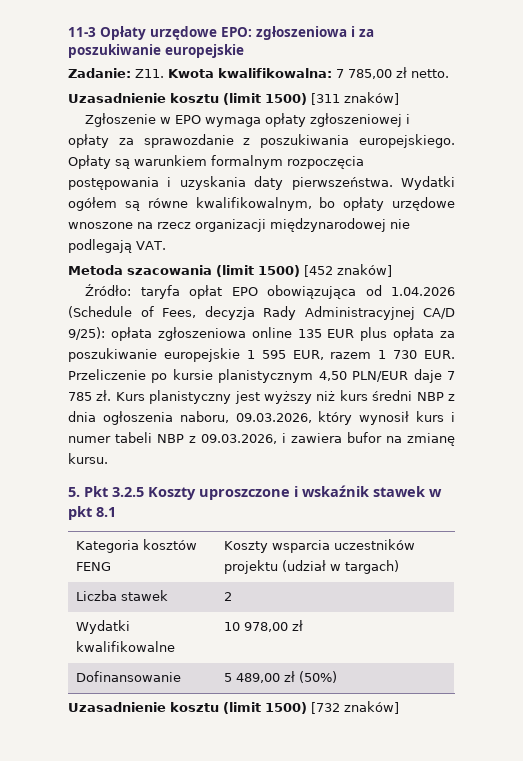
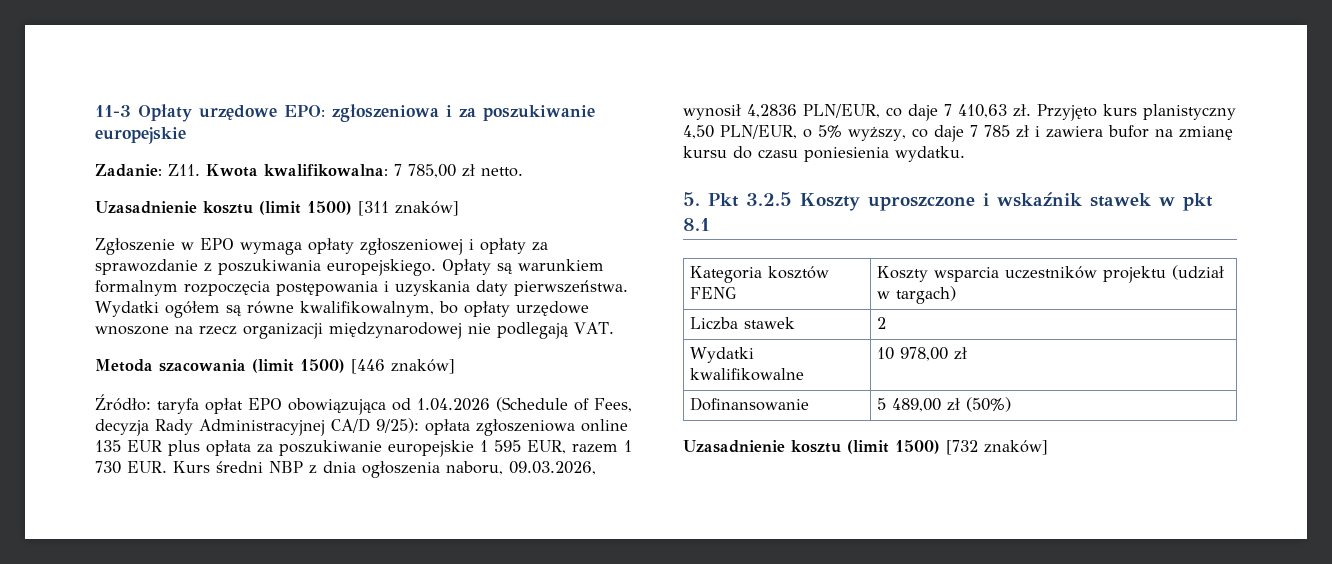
- Metoda szacowania (limit 1500) [452 znaków]
+ Metoda szacowania (limit 1500) [446 znaków]
- Źródło: taryfa opłat EPO obowiązująca od 1.04.2026 (Schedule of Fees, decyzja Rady Administracyjnej CA/D 9/25): opłata zgłoszeniowa online 135 EUR plus opłata za poszukiwanie europejskie 1 595 EUR, razem 1 730 EUR. Przeliczenie po kursie planistycznym 4,50 PLN/EUR daje 7 785 zł. Kurs planistyczny jest wyższy niż kurs średni NBP z dnia ogłoszenia naboru, 09.03.2026, który wynosił kurs i numer tabeli NBP z 09.03.2026, i zawiera bufor na zmianę kursu.
+ Źródło: taryfa opłat EPO obowiązująca od 1.04.2026 (Schedule of Fees, decyzja Rady Administracyjnej CA/D 9/25): opłata zgłoszeniowa online 135 EUR plus opłata za poszukiwanie europejskie 1 595 EUR, razem 1 730 EUR. Kurs średni NBP z dnia ogłoszenia naboru, 09.03.2026, wynosił 4,2836 PLN/EUR, co daje 7 410,63 zł. Przyjęto kurs planistyczny 4,50 PLN/EUR, o 5% wyższy, co daje 7 785 zł i zawiera bufor na zmianę kursu do czasu poniesienia wydatku.

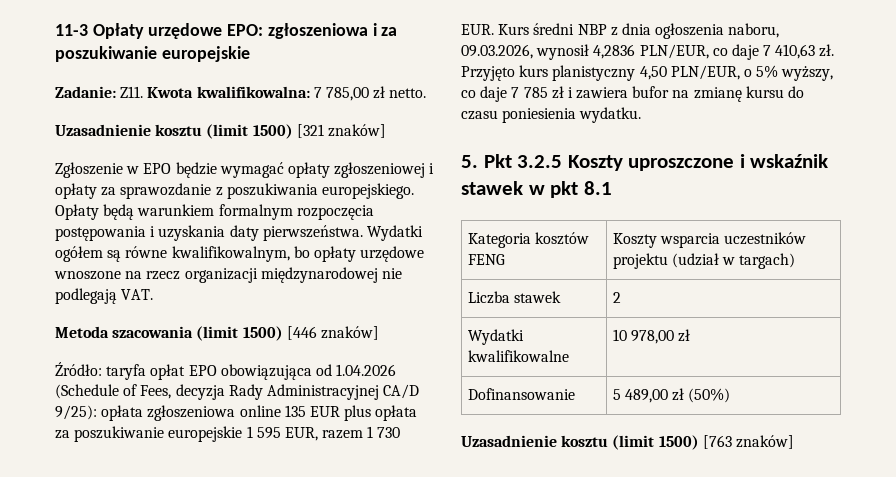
- Uzasadnienie kosztu (limit 1500) [311 znaków]
+ Uzasadnienie kosztu (limit 1500) [321 znaków]
- Zgłoszenie w EPO wymaga opłaty zgłoszeniowej i opłaty za sprawozdanie z poszukiwania europejskiego.
+ Zgłoszenie w EPO będzie wymagać opłaty zgłoszeniowej i opłaty za sprawozdanie z poszukiwania europejskiego.
- Opłaty są warunkiem formalnym rozpoczęcia postępowania i uzyskania daty pierwszeństwa.
+ Opłaty będą warunkiem formalnym rozpoczęcia postępowania i uzyskania daty pierwszeństwa.
- Uzasadnienie kosztu (limit 1500) [732 znaków]
+ Uzasadnienie kosztu (limit 1500) [763 znaków]

